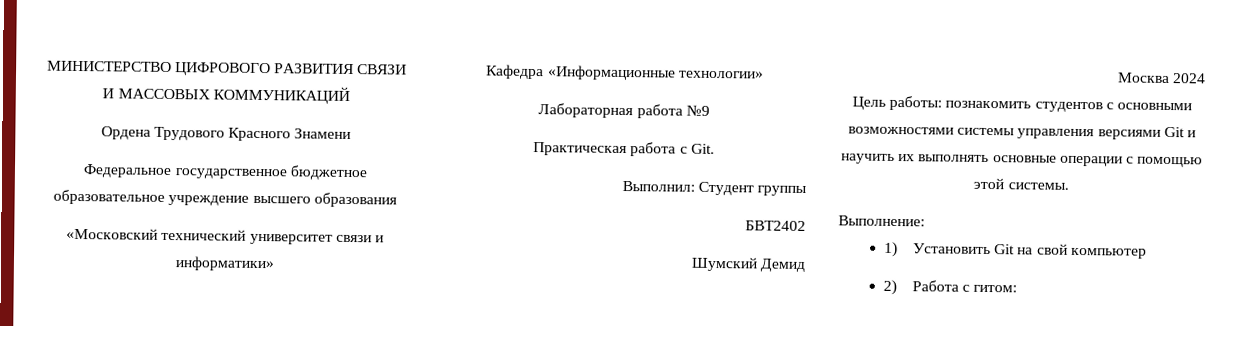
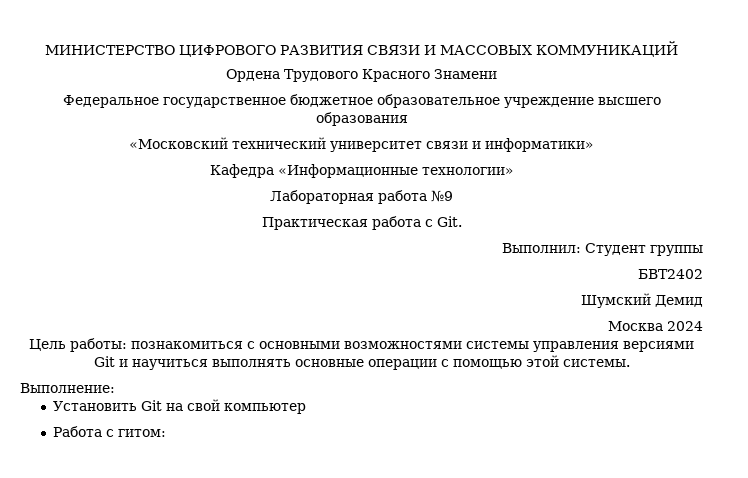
- Цель работы: познакомить студентов с основными возможностями системы управления версиями Git и научить их выполнять основные операции с помощью этой системы.
+ Цель работы: познакомиться с основными возможностями системы управления версиями Git и научиться выполнять основные операции с помощью этой системы.
- 1) Установить Git на свой компьютер
+ Установить Git на свой компьютер
- 2) Работа с гитом:
+ Работа с гитом:

